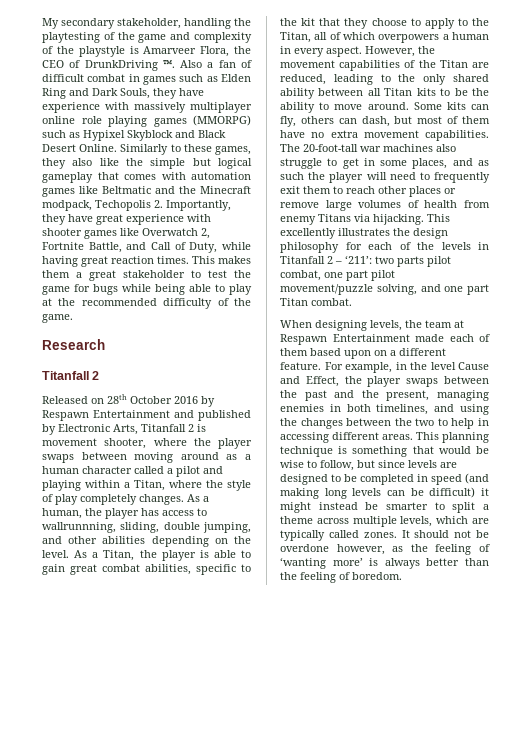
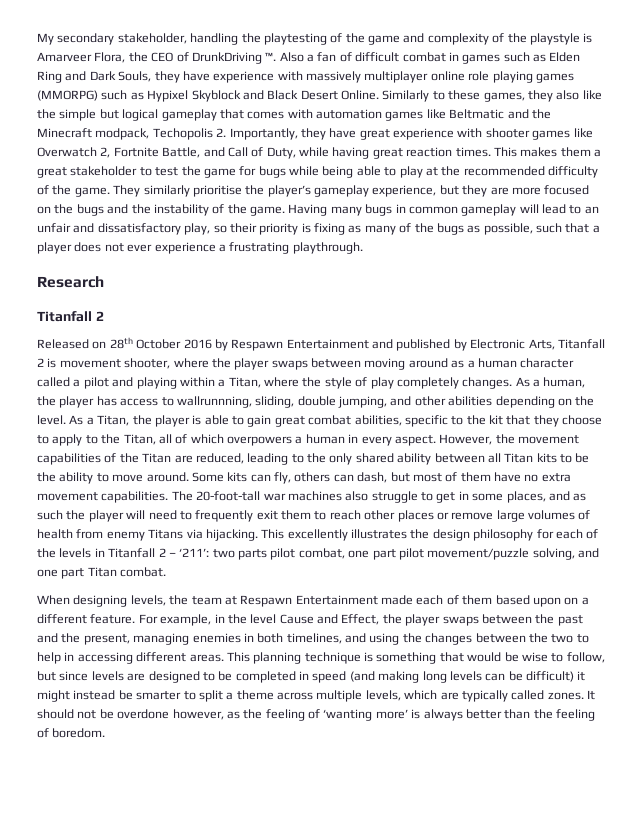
+ They similarly prioritise the player’s gameplay experience, but they are more focused on the bugs and the instability of the game. Having many bugs in common gameplay will lead to an unfair and dissatisfactory play, so their priority is fixing as many of the bugs as possible, such that a player does not ever experience a frustrating playthrough.

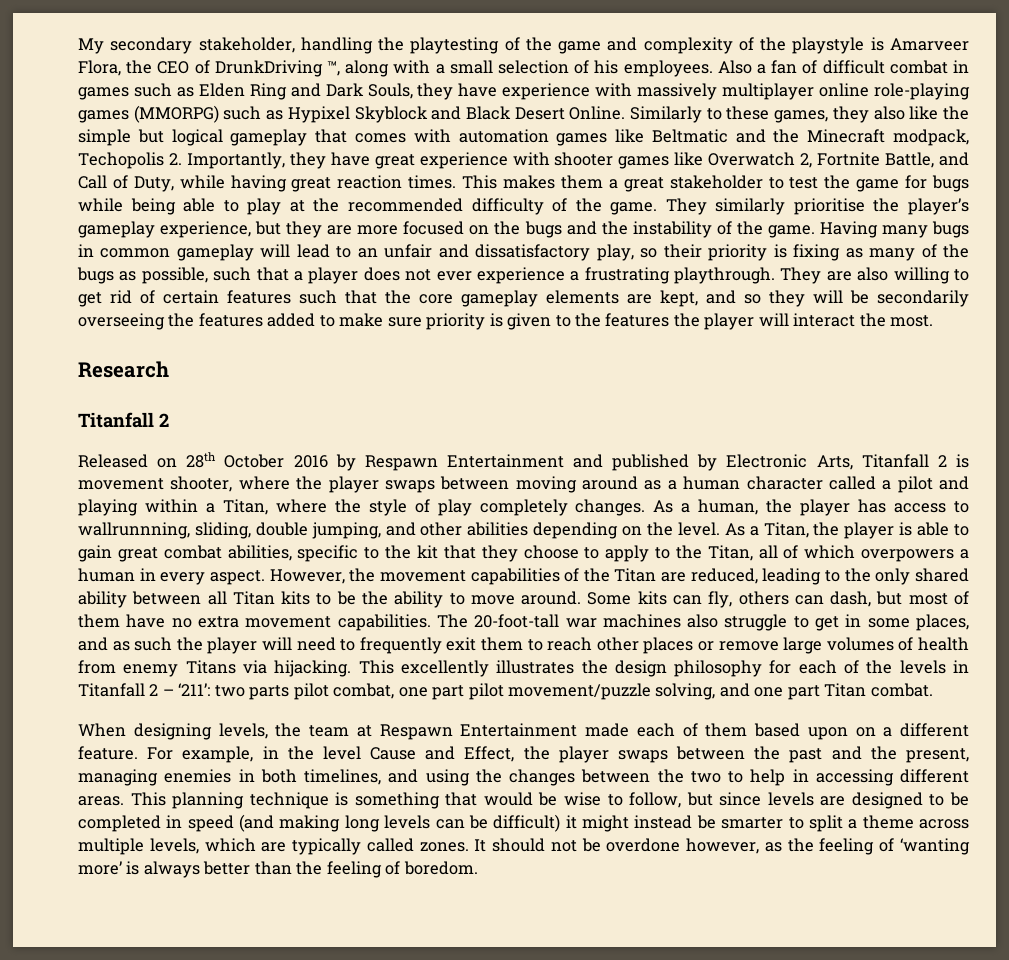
- My secondary stakeholder, handling the playtesting of the game and complexity of the playstyle is Amarveer Flora, the CEO of DrunkDriving ™.
+ My secondary stakeholder, handling the playtesting of the game and complexity of the playstyle is Amarveer Flora, the CEO of DrunkDriving ™, along with a small selection of his employees.
- Also a fan of difficult combat in games such as Elden Ring and Dark Souls, they have experience with massively multiplayer online role playing games (MMORPG) such as Hypixel Skyblock and Black Desert Online.
+ Also a fan of difficult combat in games such as Elden Ring and Dark Souls, they have experience with massively multiplayer online role-playing games (MMORPG) such as Hypixel Skyblock and Black Desert Online.
+ They are also willing to get rid of certain features such that the core gameplay elements are kept, and so they will be secondarily overseeing the features added to make sure priority is given to the features the player will interact the most.

